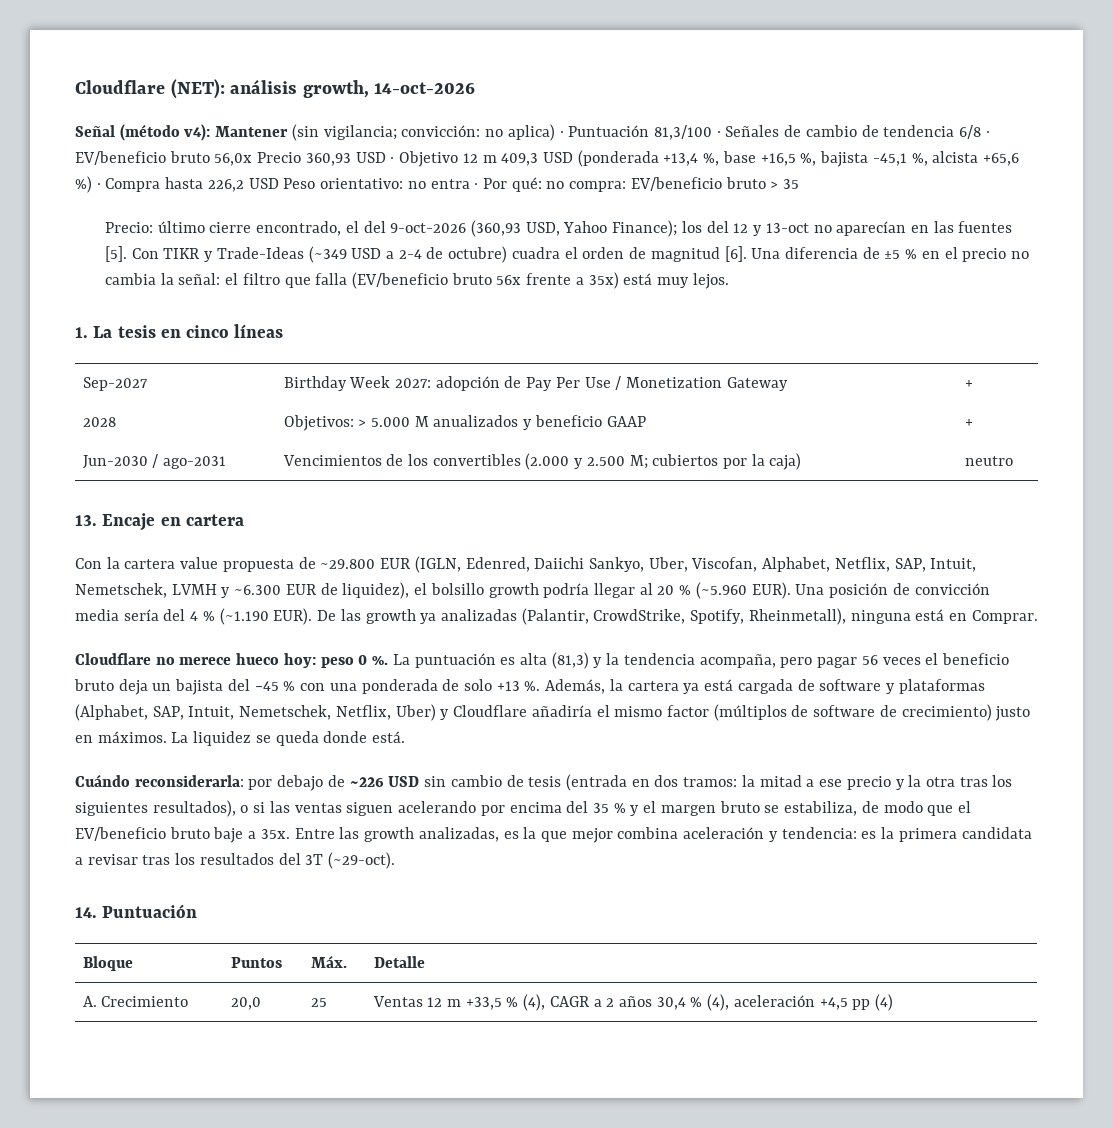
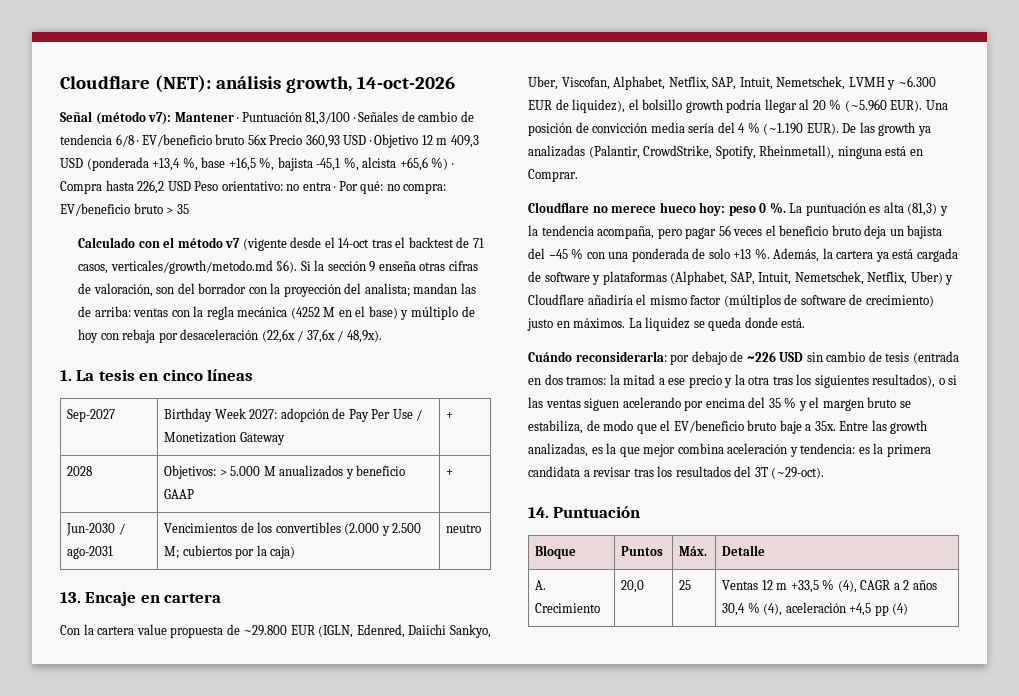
- Señal (método v4): Mantener (sin vigilancia; convicción: no aplica) · Puntuación 81,3/100 · Señales de cambio de tendencia 6/8 · EV/beneficio bruto 56,0x Precio 360,93 USD · Objetivo 12 m 409,3 USD (ponderada +13,4 %, base +16,5 %, bajista -45,1 %, alcista +65,6 %) · Compra hasta 226,2 USD Peso orientativo: no entra · Por qué: no compra: EV/beneficio bruto > 35
+ Señal (método v7): Mantener · Puntuación 81,3/100 · Señales de cambio de tendencia 6/8 · EV/beneficio bruto 56x Precio 360,93 USD · Objetivo 12 m 409,3 USD (ponderada +13,4 %, base +16,5 %, bajista -45,1 %, alcista +65,6 %) · Compra hasta 226,2 USD Peso orientativo: no entra · Por qué: no compra: EV/beneficio bruto > 35
- Precio: último cierre encontrado, el del 9-oct-2026 (360,93 USD, Yahoo Finance); los del 12 y 13-oct no aparecían en las fuentes [5]. Con TIKR y Trade-Ideas (~349 USD a 2-4 de octubre) cuadra el orden de magnitud [6]. Una diferencia de ±5 % en el precio no cambia la señal: el filtro que falla (EV/beneficio bruto 56x frente a 35x) está muy lejos.
+ Calculado con el método v7 (vigente desde el 14-oct tras el backtest de 71 casos, verticales/growth/metodo.md §6). Si la sección 9 enseña otras cifras de valoración, son del borrador con la proyección del analista; mandan las de arriba: ventas con la regla mecánica (4252 M en el base) y múltiplo de hoy con rebaja por desaceleración (22,6x / 37,6x / 48,9x).

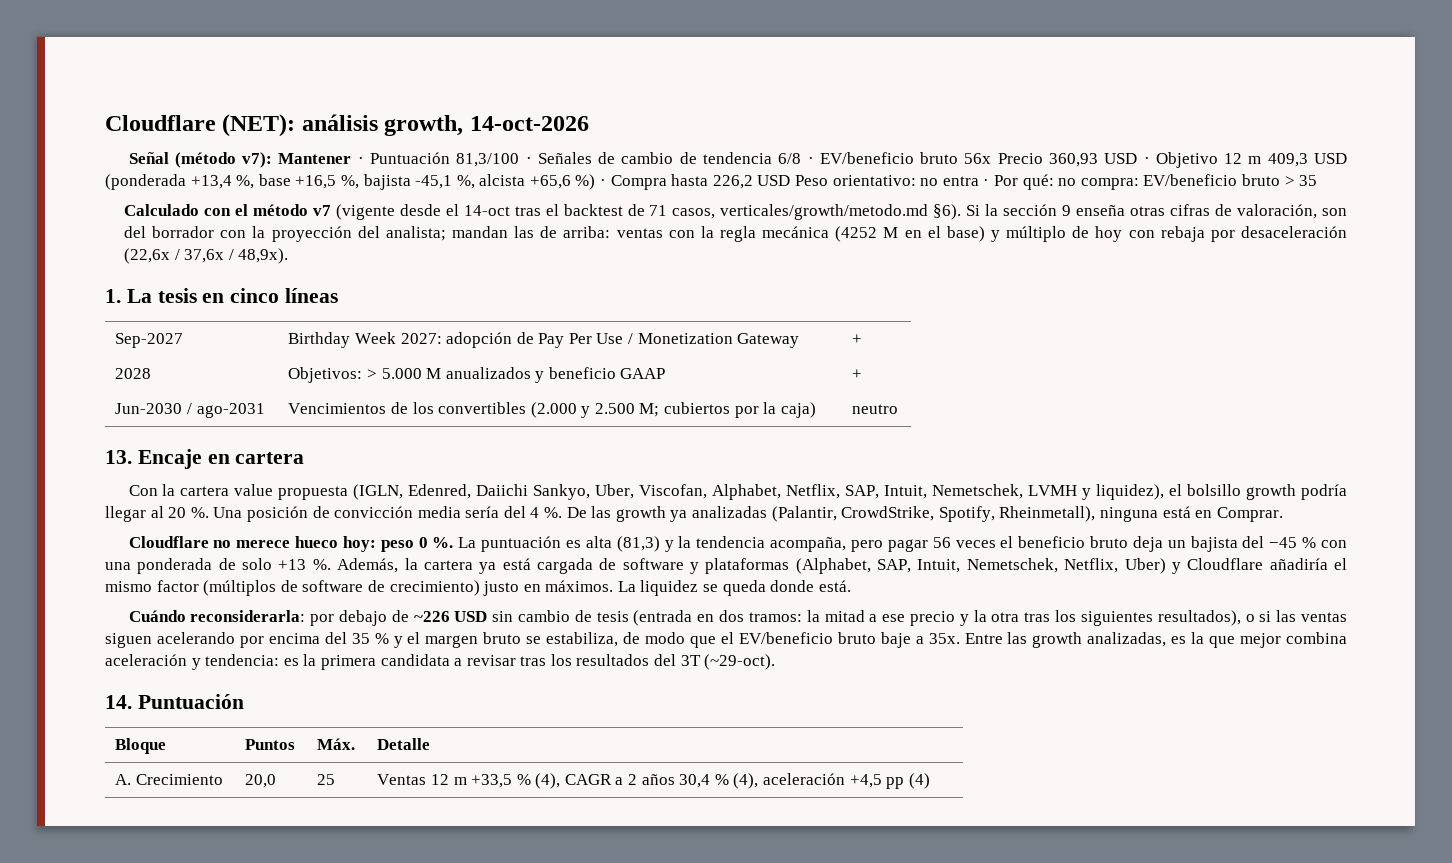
- Con la cartera value propuesta de ~29.800 EUR (IGLN, Edenred, Daiichi Sankyo, Uber, Viscofan, Alphabet, Netflix, SAP, Intuit, Nemetschek, LVMH y ~6.300 EUR de liquidez), el bolsillo growth podría llegar al 20 % (~5.960 EUR).
+ Con la cartera value propuesta (IGLN, Edenred, Daiichi Sankyo, Uber, Viscofan, Alphabet, Netflix, SAP, Intuit, Nemetschek, LVMH y liquidez), el bolsillo growth podría llegar al 20 %.
- Una posición de convicción media sería del 4 % (~1.190 EUR).
+ Una posición de convicción media sería del 4 %.

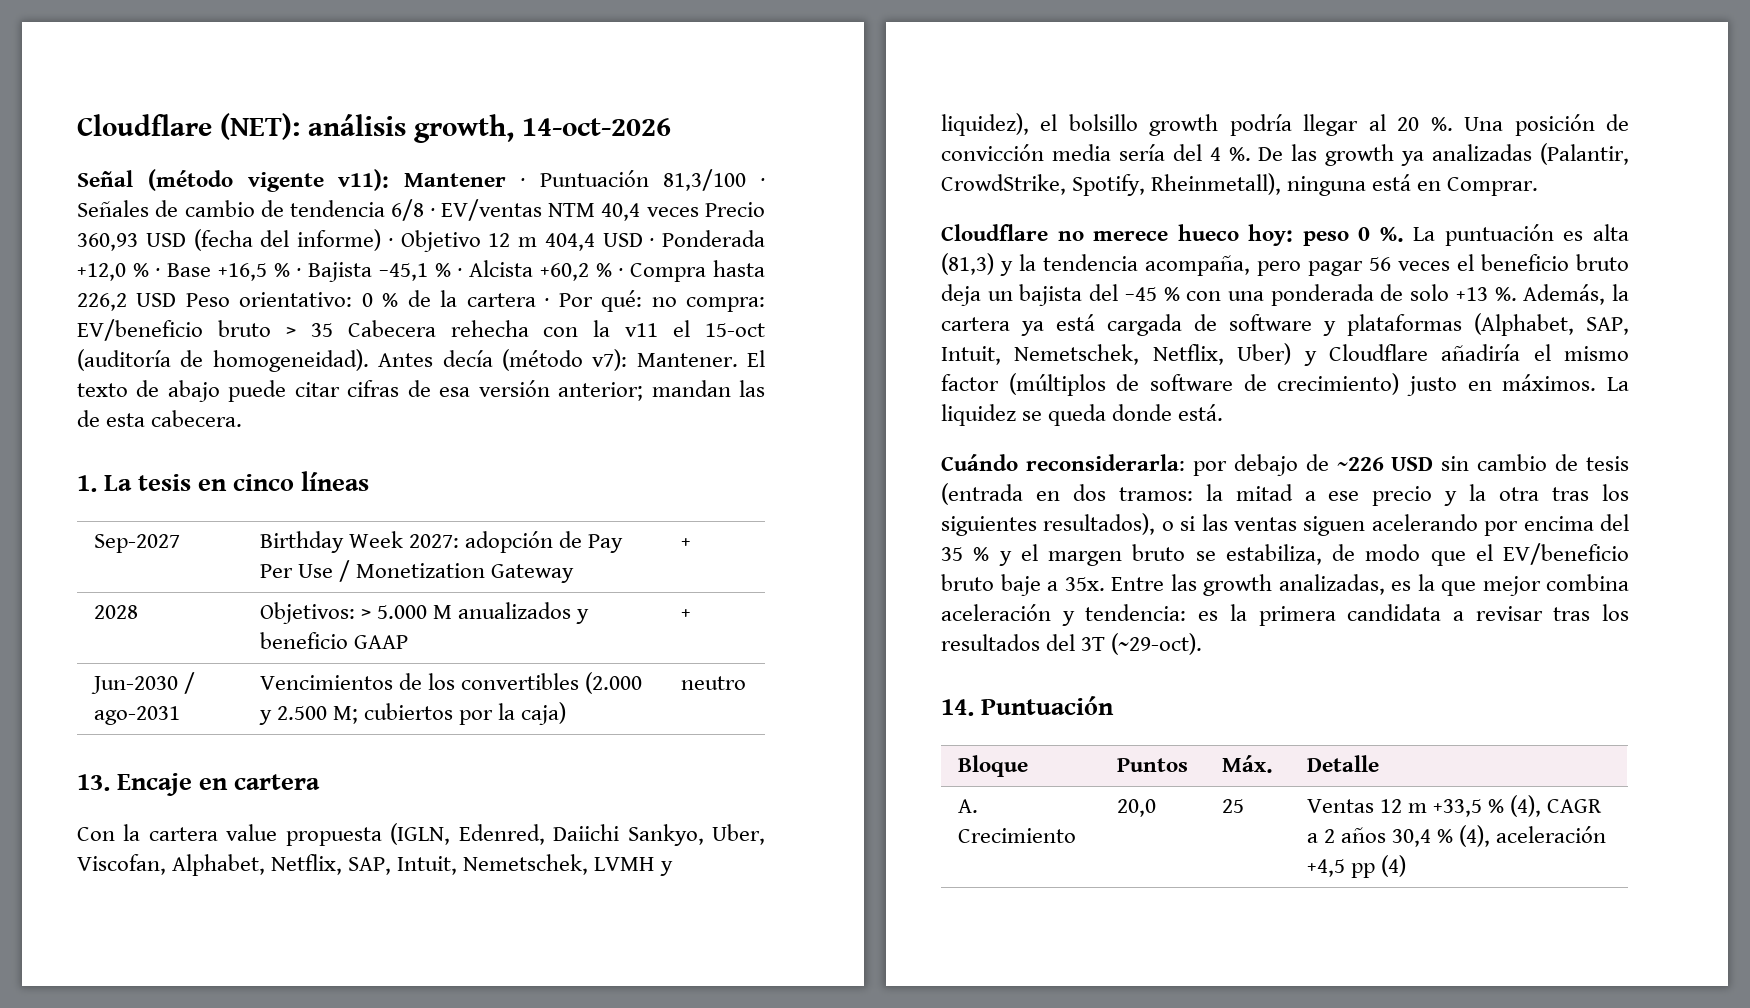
- Señal (método v7): Mantener · Puntuación 81,3/100 · Señales de cambio de tendencia 6/8 · EV/beneficio bruto 56x Precio 360,93 USD · Objetivo 12 m 409,3 USD (ponderada +13,4 %, base +16,5 %, bajista -45,1 %, alcista +65,6 %) · Compra hasta 226,2 USD Peso orientativo: no entra · Por qué: no compra: EV/beneficio bruto > 35
- Calculado con el método v7 (vigente desde el 14-oct tras el backtest de 71 casos, verticales/growth/metodo.md §6). Si la sección 9 enseña otras cifras de valoración, son del borrador con la proyección del analista; mandan las de arriba: ventas con la regla mecánica (4252 M en el base) y múltiplo de hoy con rebaja por desaceleración (22,6x / 37,6x / 48,9x).
+ Señal (método vigente v11): Mantener · Puntuación 81,3/100 · Señales de cambio de tendencia 6/8 · EV/ventas NTM 40,4 veces Precio 360,93 USD (fecha del informe) · Objetivo 12 m 404,4 USD · Ponderada +12,0 % · Base +16,5 % · Bajista −45,1 % · Alcista +60,2 % · Compra hasta 226,2 USD Peso orientativo: 0 % de la cartera · Por qué: no compra: EV/beneficio bruto > 35 Cabecera rehecha con la v11 el 15-oct (auditoría de homogeneidad). Antes decía (método v7): Mantener. El texto de abajo puede citar cifras de esa versión anterior; mandan las de esta cabecera.

